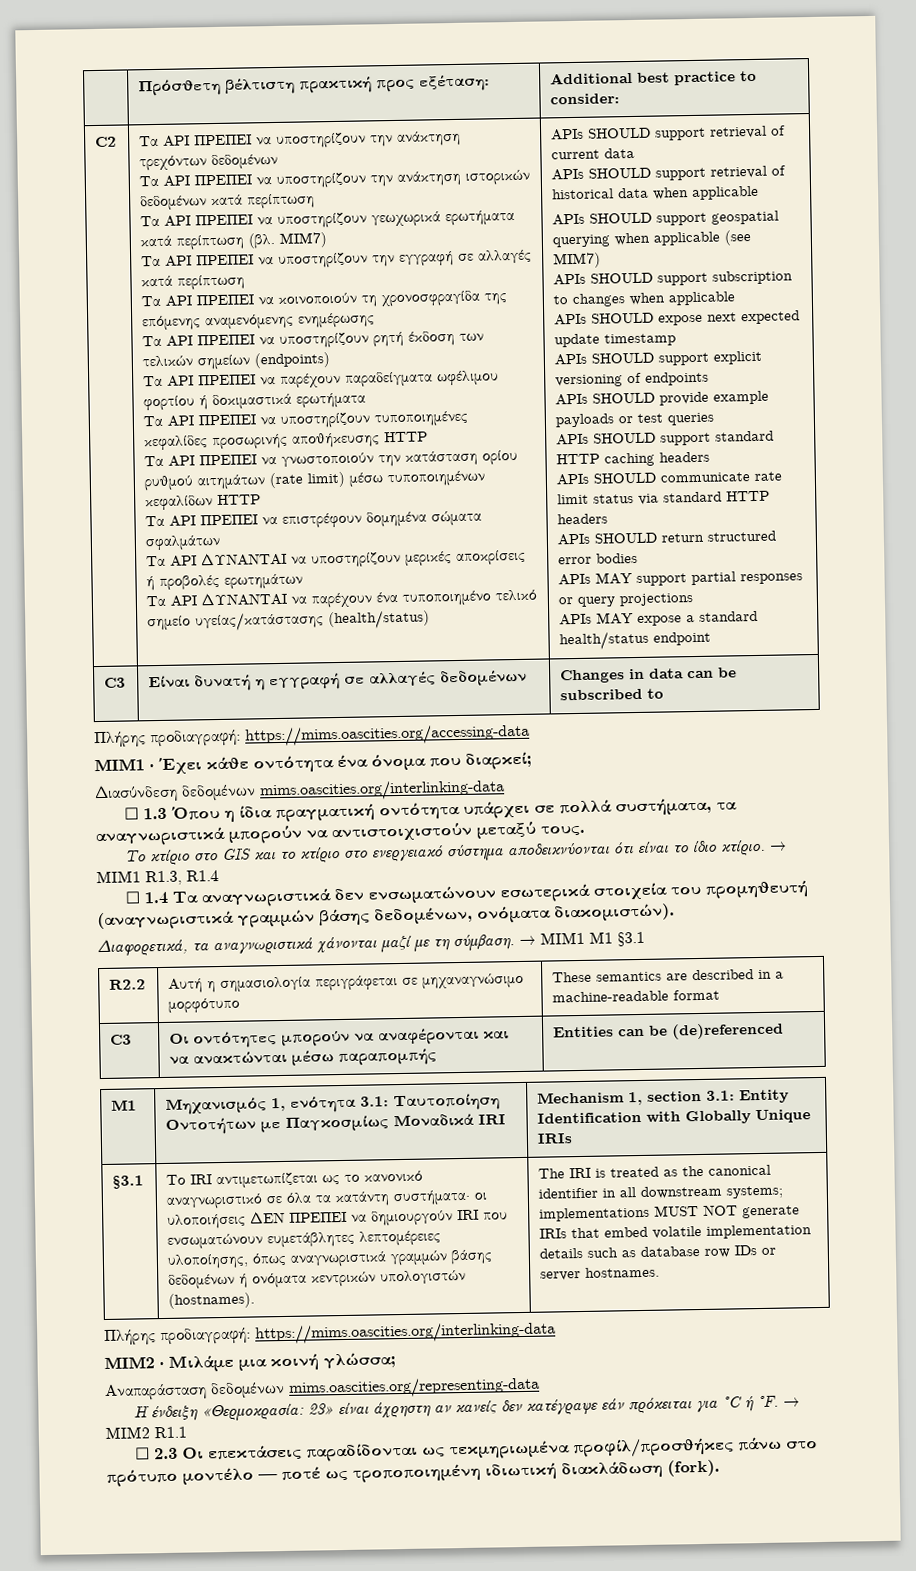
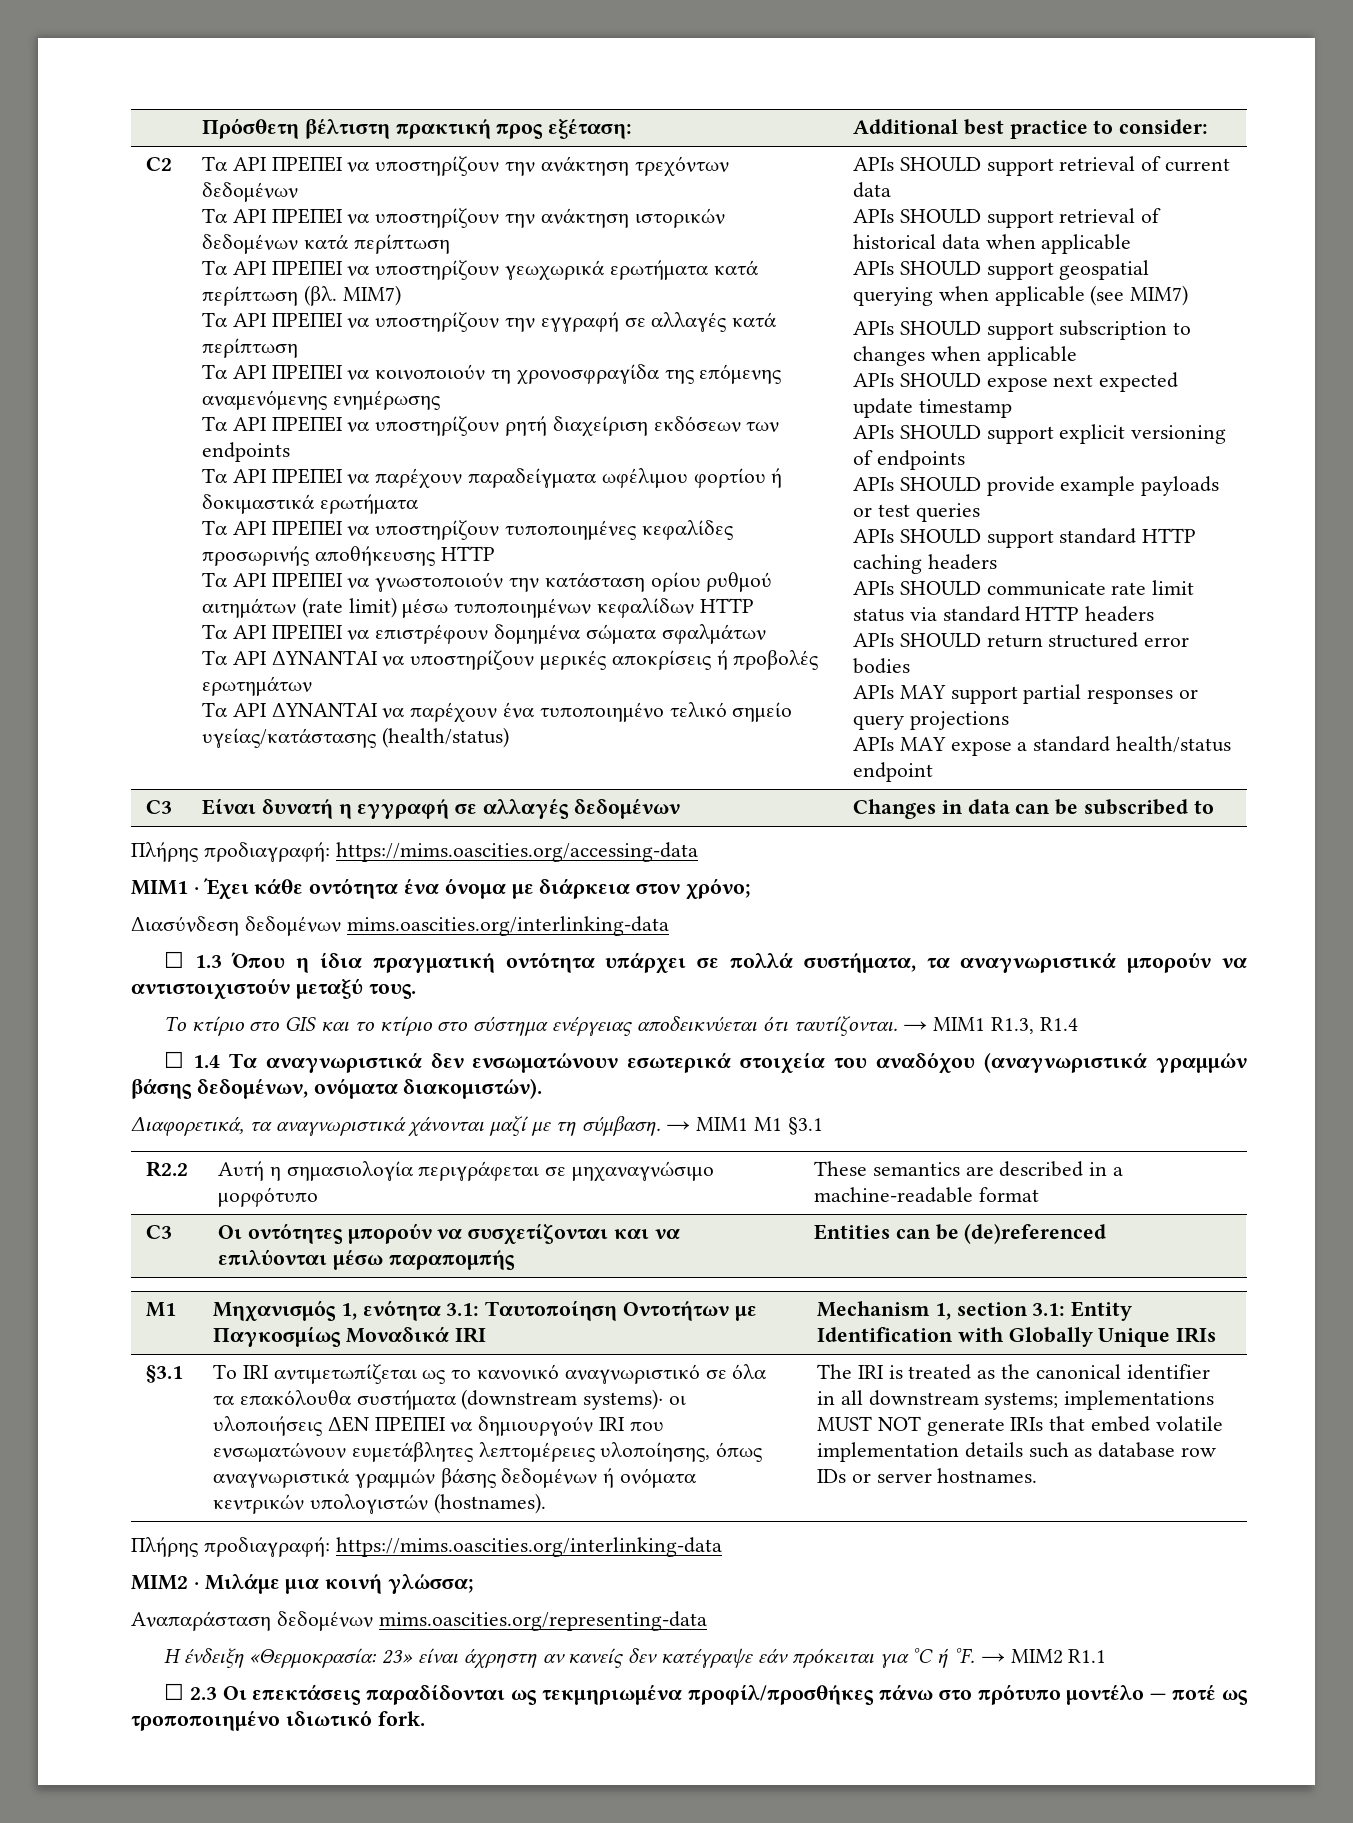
- Τα API ΠΡΕΠΕΙ να υποστηρίζουν ρητή έκδοση των τελικών σημείων (endpoints)
+ Τα API ΠΡΕΠΕΙ να υποστηρίζουν ρητή διαχείριση εκδόσεων των endpoints
- MIM1 · Έχει κάθε οντότητα ένα όνομα που διαρκεί;
+ MIM1 · Έχει κάθε οντότητα ένα όνομα με διάρκεια στον χρόνο;
- Το κτίριο στο GIS και το κτίριο στο ενεργειακό σύστημα αποδεικνύονται ότι είναι το ίδιο κτίριο.
+ Το κτίριο στο GIS και το κτίριο στο σύστημα ενέργειας αποδεικνύεται ότι ταυτίζονται.
- ☐ 1.4 Τα αναγνωριστικά δεν ενσωματώνουν εσωτερικά στοιχεία του προμηθευτή (αναγνωριστικά γραμμών βάσης δεδομένων, ονόματα διακομιστών).
+ ☐ 1.4 Τα αναγνωριστικά δεν ενσωματώνουν εσωτερικά στοιχεία του αναδόχου (αναγνωριστικά γραμμών βάσης δεδομένων, ονόματα διακομιστών).
- C3 | Οι οντότητες μπορούν να αναφέρονται και να ανακτώνται μέσω παραπομπής | Entities can be (de)referenced
+ C3 | Οι οντότητες μπορούν να συσχετίζονται και να επιλύονται μέσω παραπομπής | Entities can be (de)referenced
- Το IRI αντιμετωπίζεται ως το κανονικό αναγνωριστικό σε όλα τα κατάντη συστήματα· οι υλοποιήσεις ΔΕΝ ΠΡΕΠΕΙ να δημιουργούν IRI που ενσωματώνουν ευμετάβλητες λεπτομέρειες υλοποίησης, όπως αναγνωριστικά γραμμών βάσης δεδομένων ή ονόματα κεντρικών υπολογιστών (hostnames).
+ Το IRI αντιμετωπίζεται ως το κανονικό αναγνωριστικό σε όλα τα επακόλουθα συστήματα (downstream systems)· οι υλοποιήσεις ΔΕΝ ΠΡΕΠΕΙ να δημιουργούν IRI που ενσωματώνουν ευμετάβλητες λεπτομέρειες υλοποίησης, όπως αναγνωριστικά γραμμών βάσης δεδομένων ή ονόματα κεντρικών υπολογιστών (hostnames).
- ☐ 2.3 Οι επεκτάσεις παραδίδονται ως τεκμηριωμένα προφίλ/προσθήκες πάνω στο πρότυπο μοντέλο — ποτέ ως τροποποιημένη ιδιωτική διακλάδωση (fork).
+ ☐ 2.3 Οι επεκτάσεις παραδίδονται ως τεκμηριωμένα προφίλ/προσθήκες πάνω στο πρότυπο μοντέλο — ποτέ ως τροποποιημένο ιδιωτικό fork.

